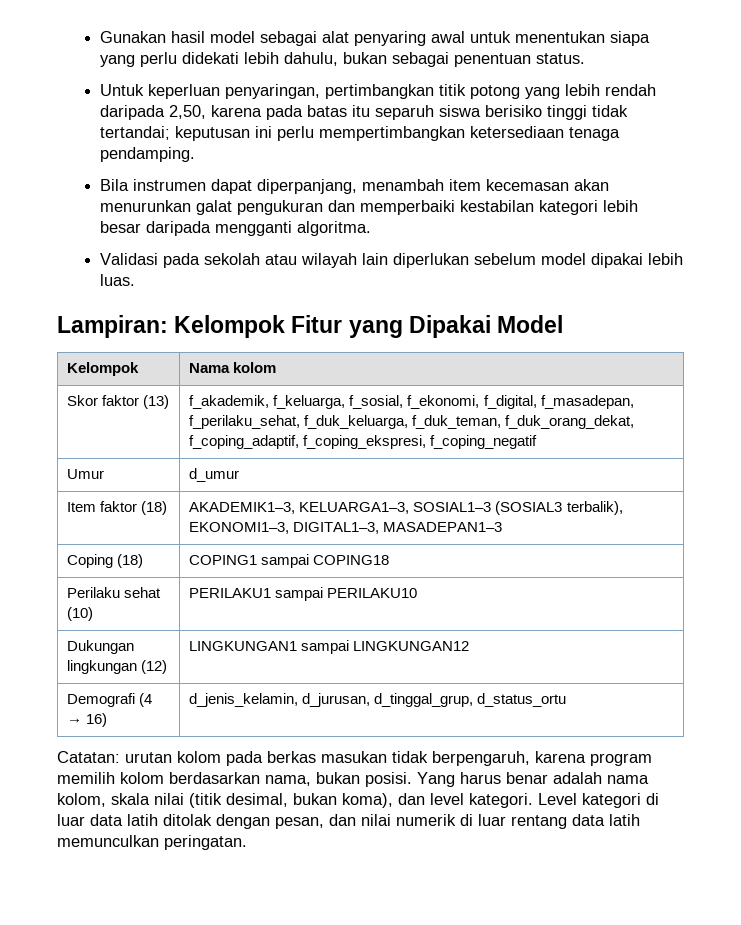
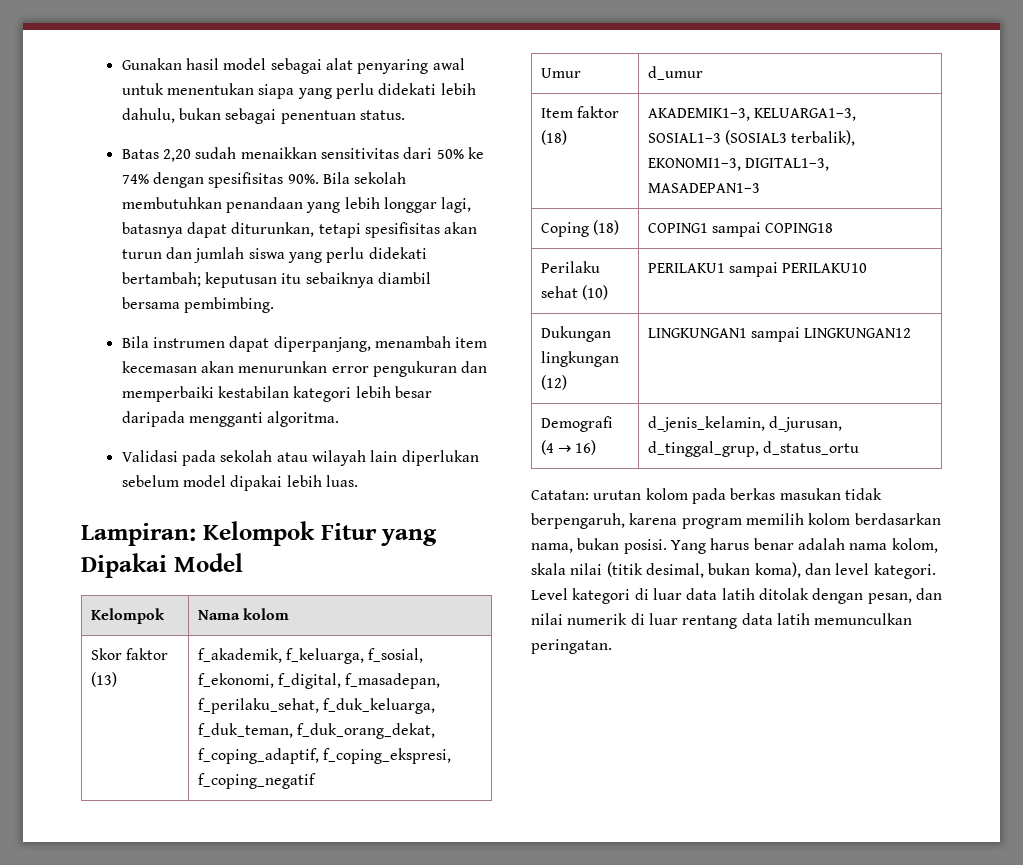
- Untuk keperluan penyaringan, pertimbangkan titik potong yang lebih rendah daripada 2,50, karena pada batas itu separuh siswa berisiko tinggi tidak tertandai; keputusan ini perlu mempertimbangkan ketersediaan tenaga pendamping.
+ Batas 2,20 sudah menaikkan sensitivitas dari 50% ke 74% dengan spesifisitas 90%. Bila sekolah membutuhkan penandaan yang lebih longgar lagi, batasnya dapat diturunkan, tetapi spesifisitas akan turun dan jumlah siswa yang perlu didekati bertambah; keputusan itu sebaiknya diambil bersama pembimbing.
- Bila instrumen dapat diperpanjang, menambah item kecemasan akan menurunkan galat pengukuran dan memperbaiki kestabilan kategori lebih besar daripada mengganti algoritma.
+ Bila instrumen dapat diperpanjang, menambah item kecemasan akan menurunkan error pengukuran dan memperbaiki kestabilan kategori lebih besar daripada mengganti algoritma.

